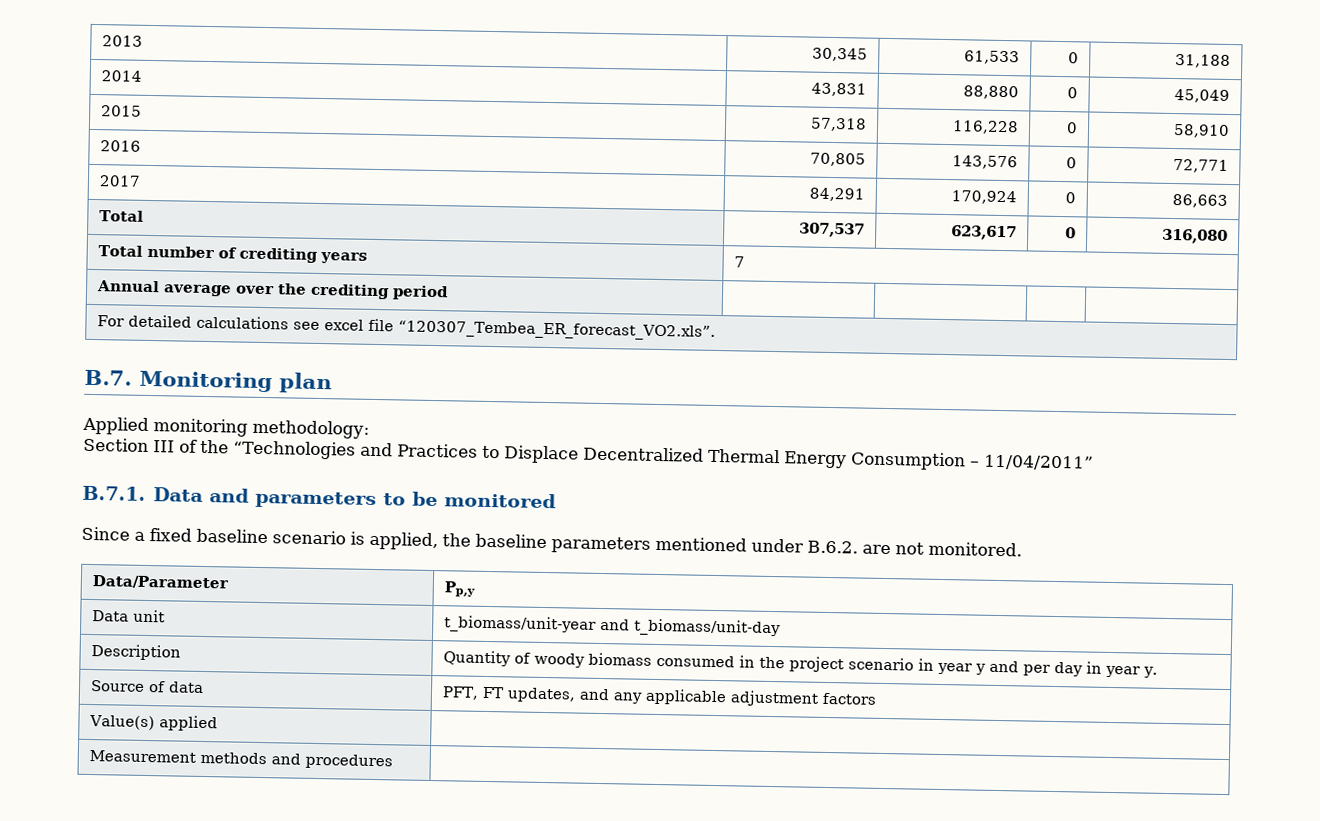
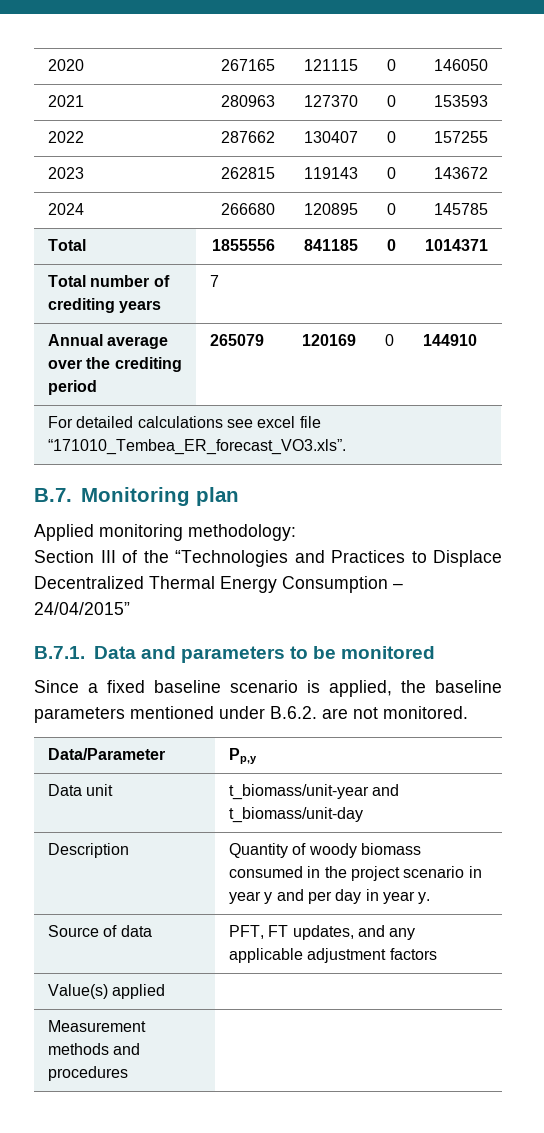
- 2013 | 30,345 | 61,533 | 0 | 31,188
- 2014 | 43,831 | 88,880 | 0 | 45,049
- 2015 | 57,318 | 116,228 | 0 | 58,910
- 2016 | 70,805 | 143,576 | 0 | 72,771
- 2017 | 84,291 | 170,924 | 0 | 86,663
+ 2020 | 267165 | 121115 | 0 | 146050
+ 2021 | 280963 | 127370 | 0 | 153593
+ 2022 | 287662 | 130407 | 0 | 157255
+ 2023 | 262815 | 119143 | 0 | 143672
+ 2024 | 266680 | 120895 | 0 | 145785
- Total | 307,537 | 623,617 | 0 | 316,080
+ Total | 1855556 | 841185 | 0 | 1014371
- Annual average over the crediting period | | | |
+ Annual average over the crediting period | 265079 | 120169 | 0 | 144910
- For detailed calculations see excel file “120307_Tembea_ER_forecast_VO2.xls”.
+ For detailed calculations see excel file “171010_Tembea_ER_forecast_VO3.xls”.
- Section III of the “Technologies and Practices to Displace Decentralized Thermal Energy Consumption – 11/04/2011”
+ Section III of the “Technologies and Practices to Displace Decentralized Thermal Energy Consumption – 24/04/2015”

